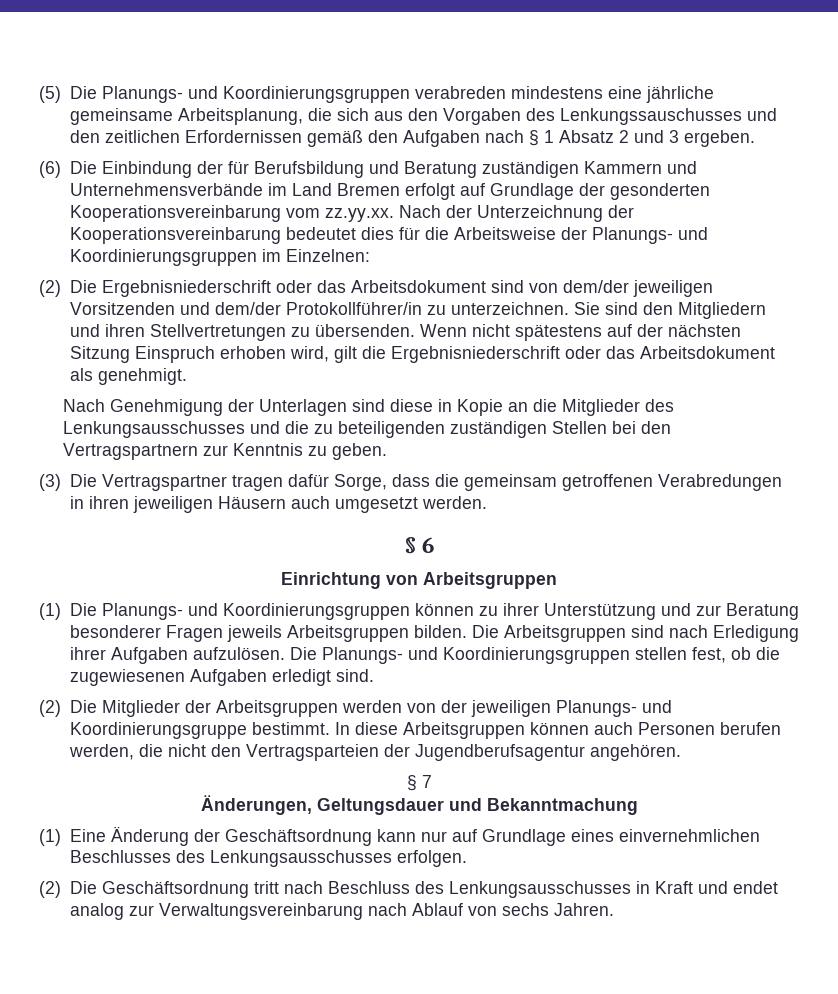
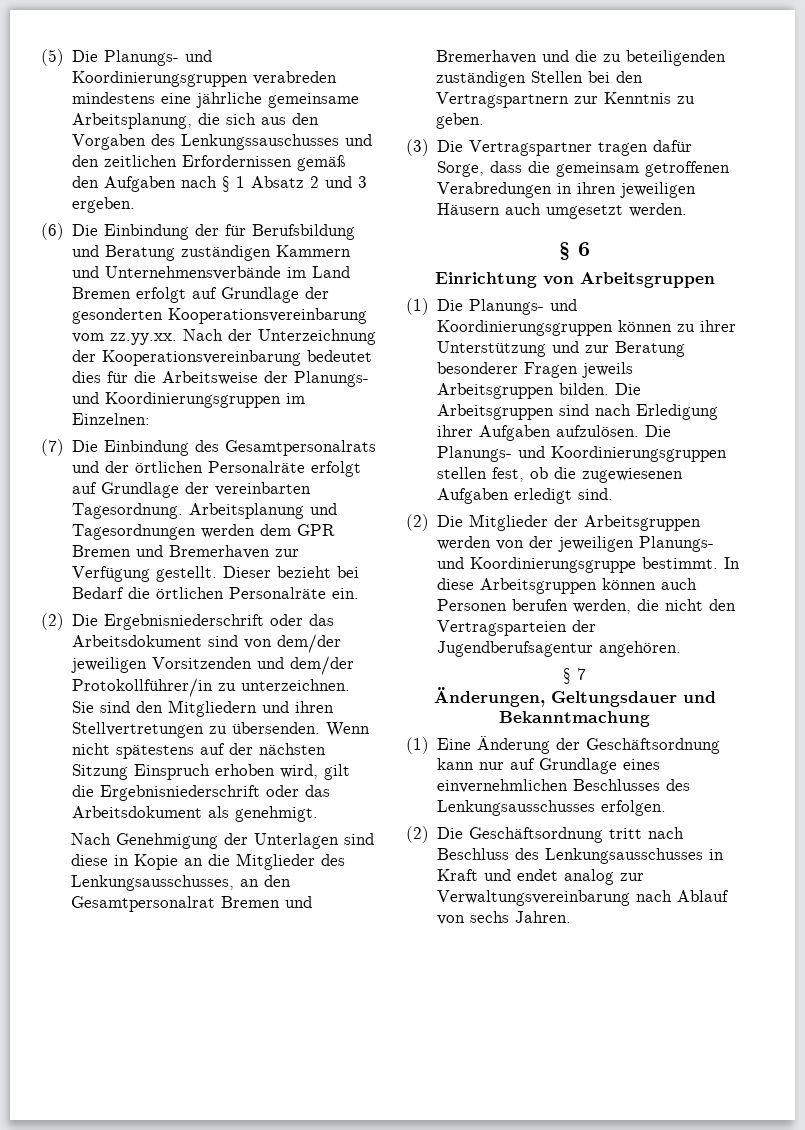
+ (7) Die Einbindung des Gesamtpersonalrats und der örtlichen Personalräte erfolgt auf Grundlage der vereinbarten Tagesordnung. Arbeitsplanung und Tagesordnungen werden dem GPR Bremen und Bremerhaven zur Verfügung gestellt. Dieser bezieht bei Bedarf die örtlichen Personalräte ein.
- Nach Genehmigung der Unterlagen sind diese in Kopie an die Mitglieder des Lenkungsausschusses und die zu beteiligenden zuständigen Stellen bei den Vertragspartnern zur Kenntnis zu geben.
+ Nach Genehmigung der Unterlagen sind diese in Kopie an die Mitglieder des Lenkungsausschusses, an den Gesamtpersonalrat Bremen und Bremerhaven und die zu beteiligenden zuständigen Stellen bei den Vertragspartnern zur Kenntnis zu geben.

